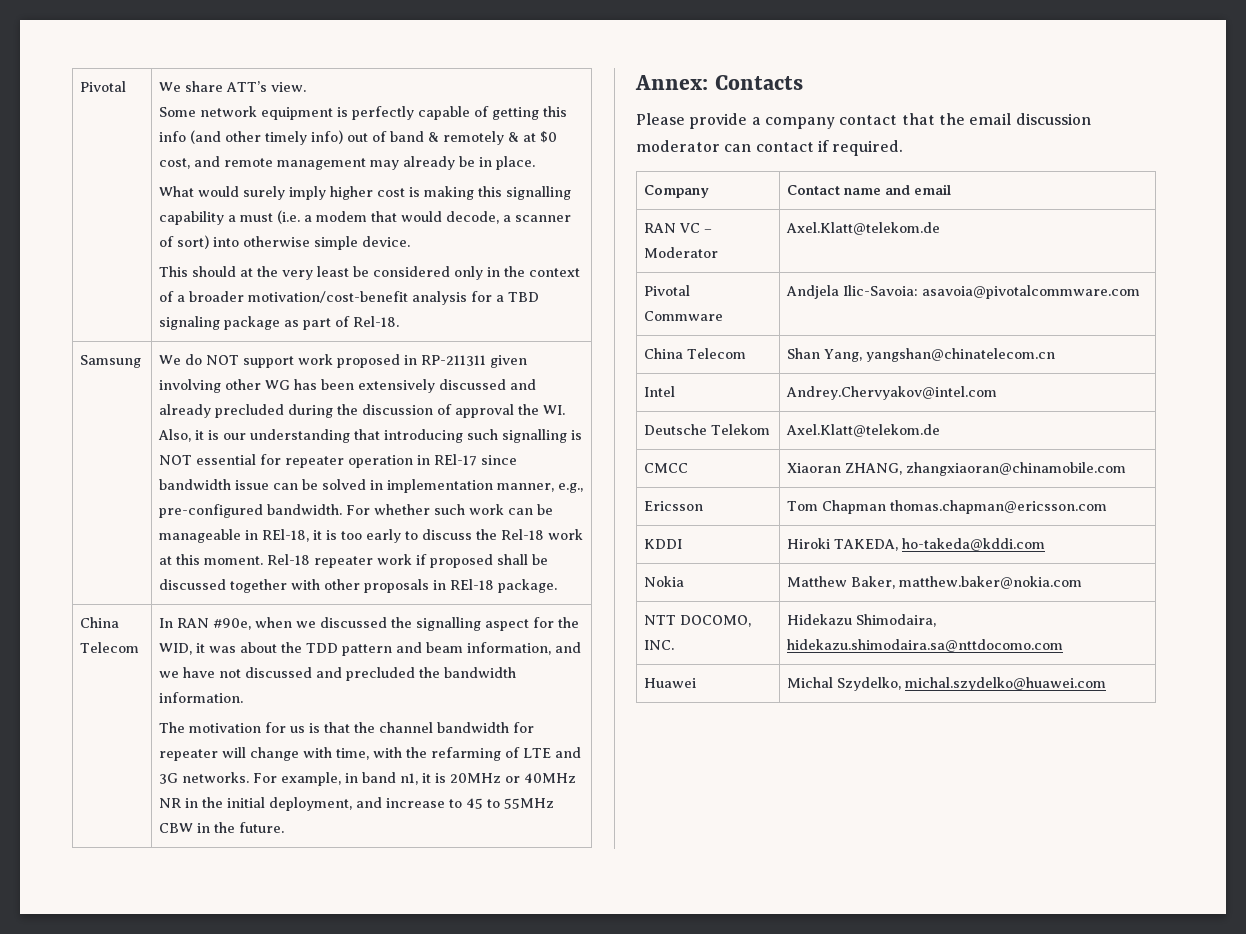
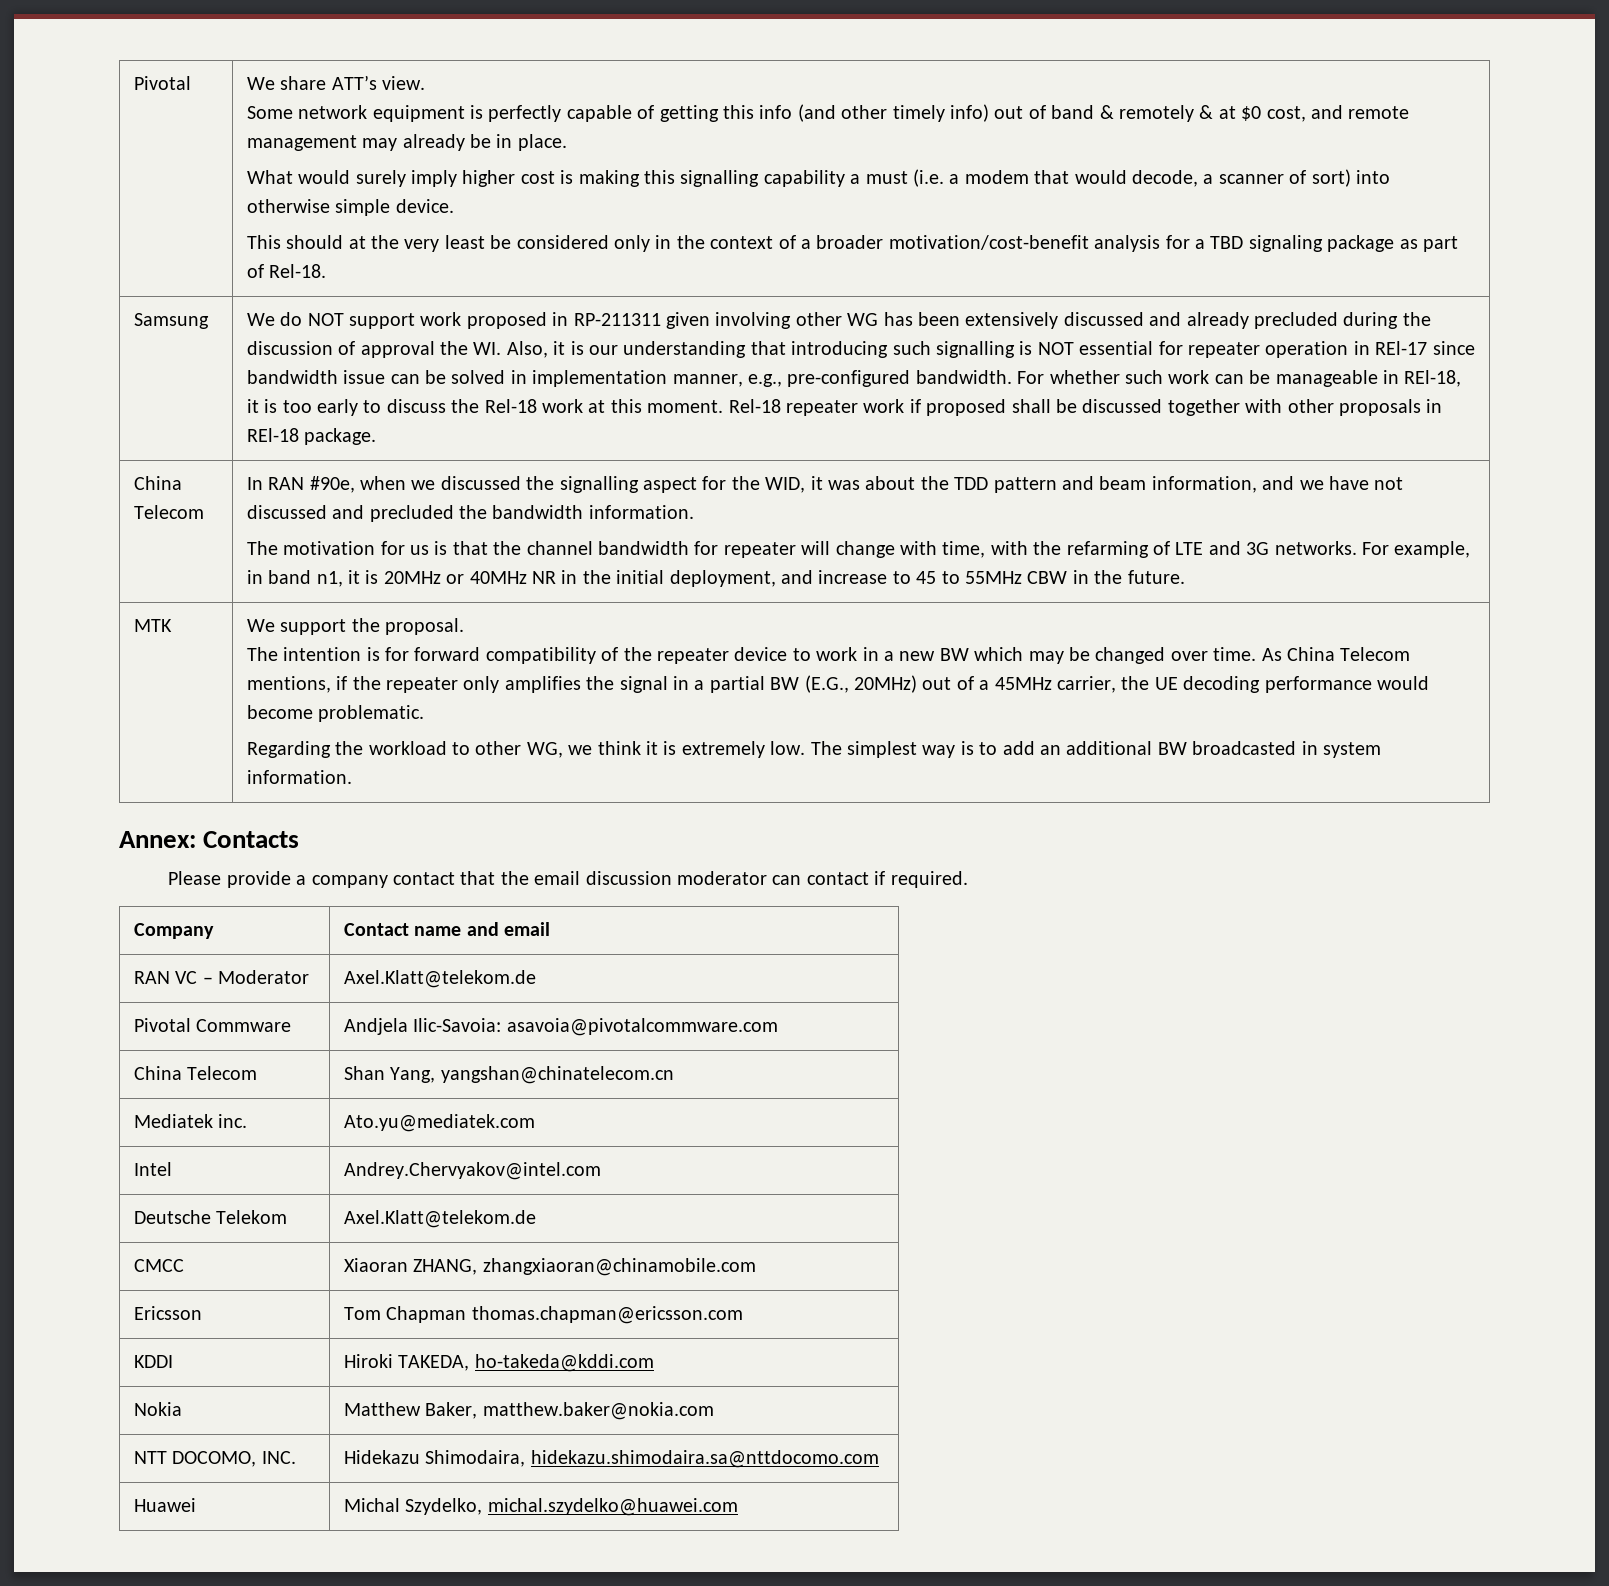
+ MTK | We support the proposal.
+ The intention is for forward compatibility of the repeater device to work in a new BW which may be changed over time. As China Telecom mentions, if the repeater only amplifies the signal in a partial BW (E.G., 20MHz) out of a 45MHz carrier, the UE decoding performance would become problematic.
+ Regarding the workload to other WG, we think it is extremely low. The simplest way is to add an additional BW broadcasted in system information.
+ Mediatek inc. | Ato.yu@mediatek.com

